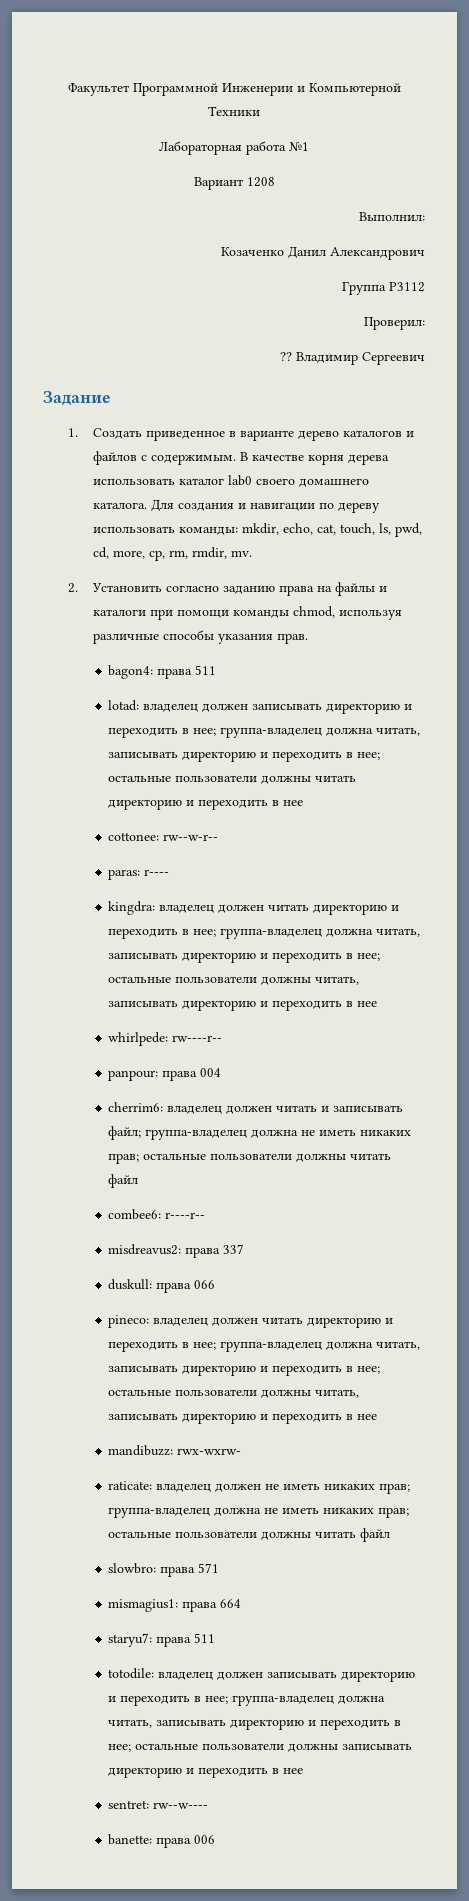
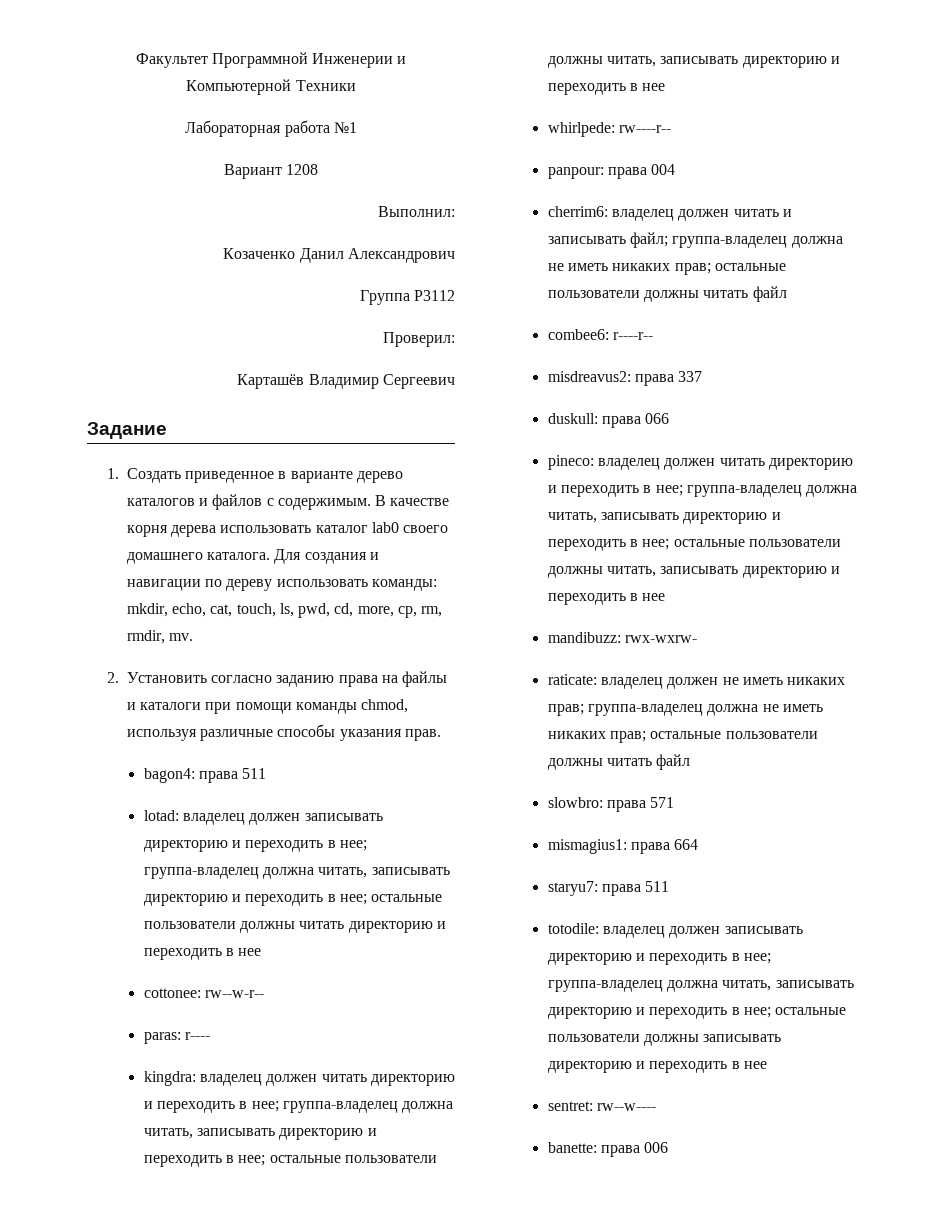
- ?? Владимир Сергеевич
+ Карташёв Владимир Сергеевич

